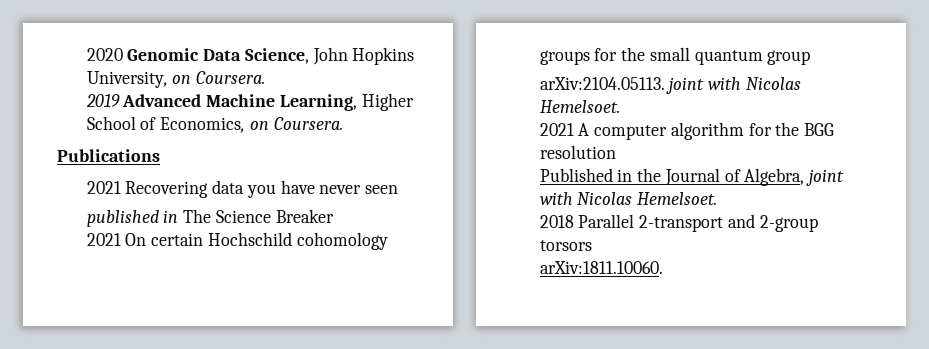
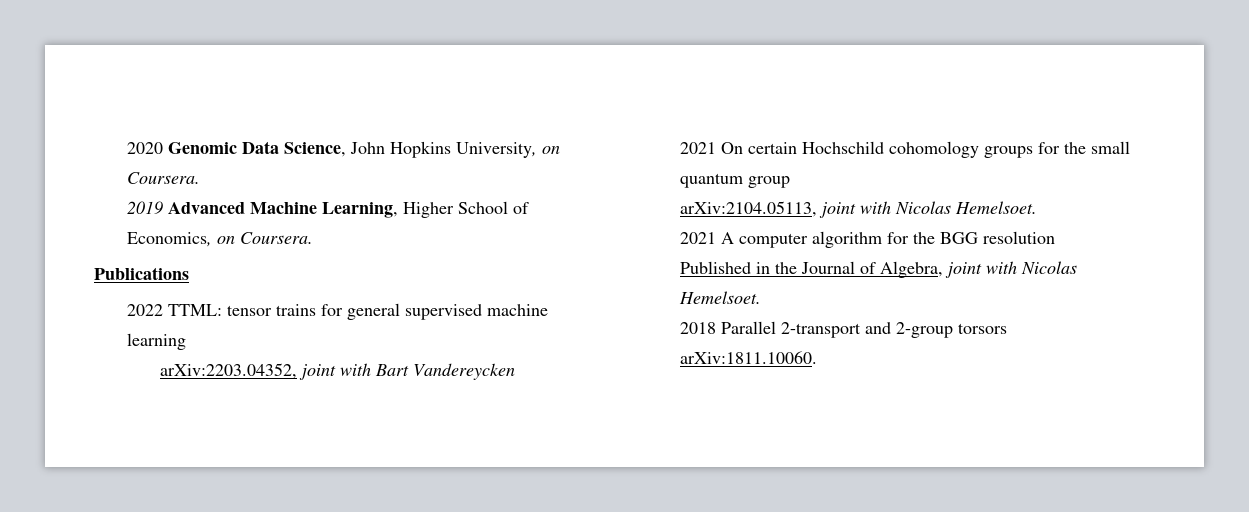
- 2021 Recovering data you have never seen
- published in The Science Breaker
+ 2022 TTML: tensor trains for general supervised machine learning
+ arXiv:2203.04352, joint with Bart Vandereycken
- arXiv:2104.05113. joint with Nicolas Hemelsoet.
+ arXiv:2104.05113, joint with Nicolas Hemelsoet.

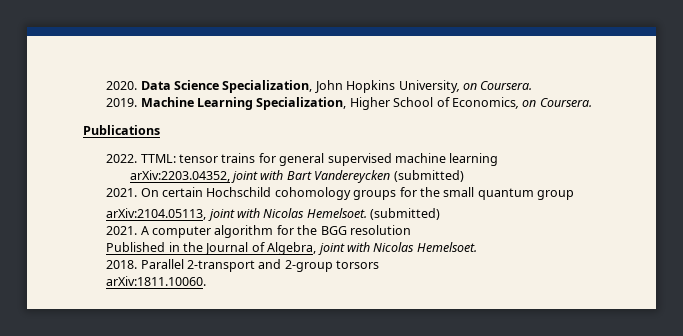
- 2020 Genomic Data Science, John Hopkins University, on Coursera.
+ 2020. Data Science Specialization, John Hopkins University, on Coursera.
- 2019 Advanced Machine Learning, Higher School of Economics, on Coursera.
+ 2019. Machine Learning Specialization, Higher School of Economics, on Coursera.
- 2022 TTML: tensor trains for general supervised machine learning
+ 2022. TTML: tensor trains for general supervised machine learning
- arXiv:2203.04352, joint with Bart Vandereycken
- 2021 On certain Hochschild cohomology groups for the small quantum group
+ arXiv:2203.04352, joint with Bart Vandereycken (submitted)
+ 2021. On certain Hochschild cohomology groups for the small quantum group
- arXiv:2104.05113, joint with Nicolas Hemelsoet.
- 2021 A computer algorithm for the BGG resolution
+ arXiv:2104.05113, joint with Nicolas Hemelsoet. (submitted)
+ 2021. A computer algorithm for the BGG resolution
- 2018 Parallel 2-transport and 2-group torsors
+ 2018. Parallel 2-transport and 2-group torsors

